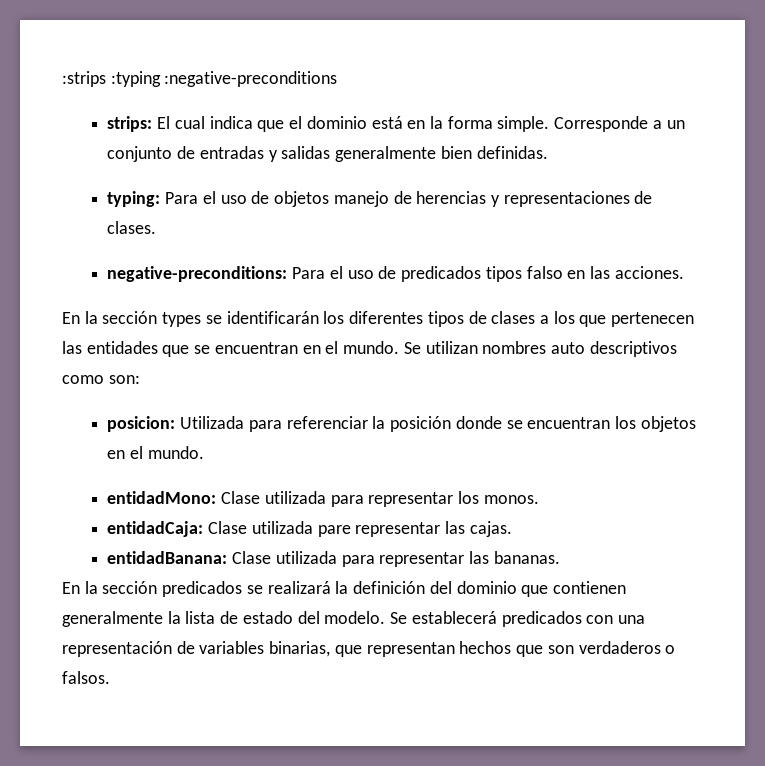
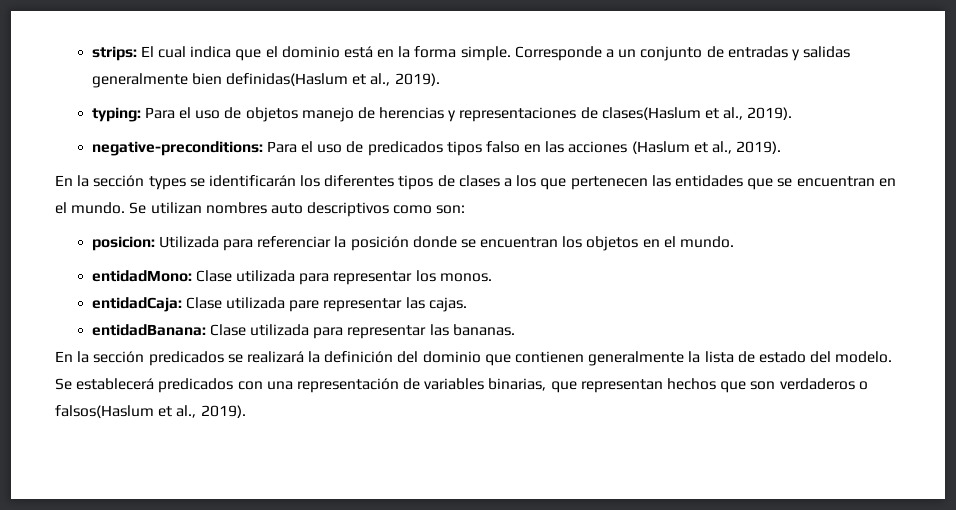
- :strips :typing :negative-preconditions
- Corresponde a un conjunto de entradas y salidas generalmente bien definidas.
+ Corresponde a un conjunto de entradas y salidas generalmente bien definidas(Haslum et al., 2019).
- typing: Para el uso de objetos manejo de herencias y representaciones de clases.
+ typing: Para el uso de objetos manejo de herencias y representaciones de clases(Haslum et al., 2019).
- negative-preconditions: Para el uso de predicados tipos falso en las acciones.
+ negative-preconditions: Para el uso de predicados tipos falso en las acciones (Haslum et al., 2019).
- Se establecerá predicados con una representación de variables binarias, que representan hechos que son verdaderos o falsos.
+ Se establecerá predicados con una representación de variables binarias, que representan hechos que son verdaderos o falsos(Haslum et al., 2019).

